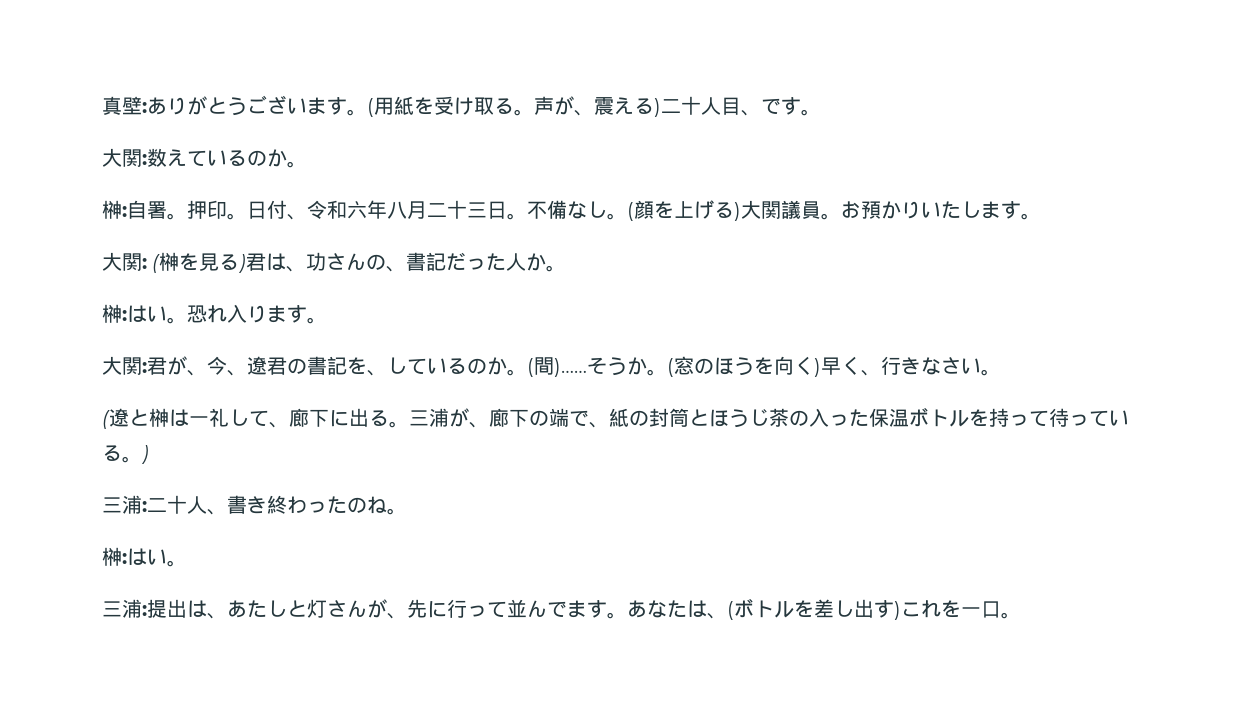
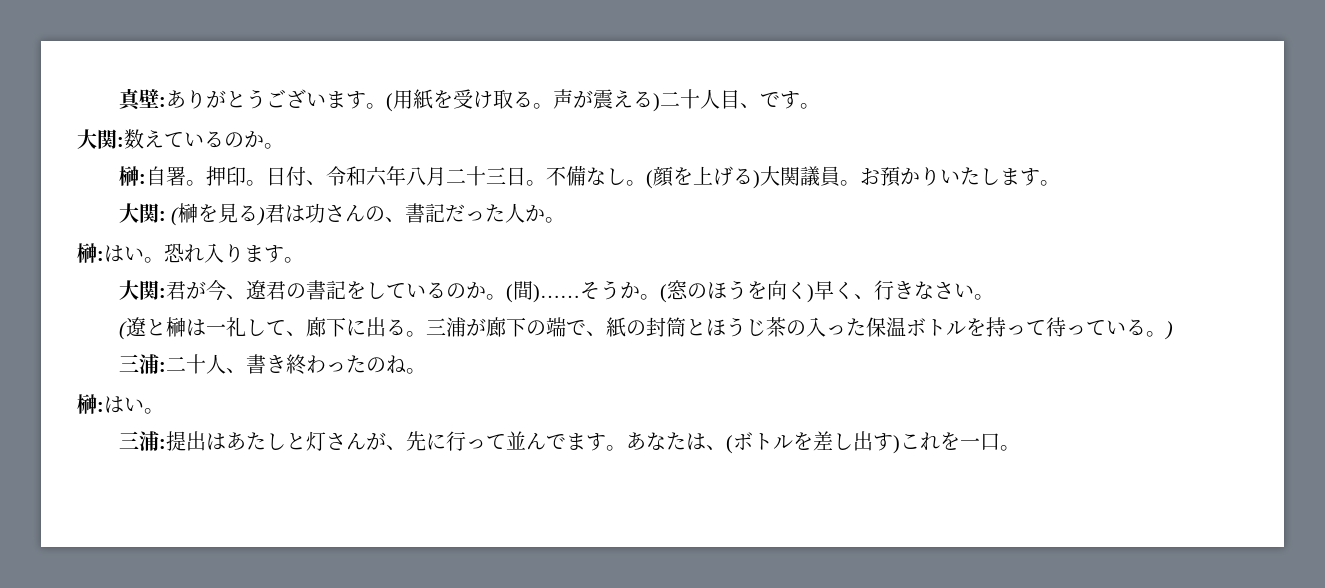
- 声が、震える)二十人目、です。
+ 声が震える)二十人目、です。
- 大関: (榊を見る)君は、功さんの、書記だった人か。
+ 大関: (榊を見る)君は功さんの、書記だった人か。
- 大関:君が、今、遼君の書記を、しているのか。
+ 大関:君が今、遼君の書記をしているのか。
- 三浦が、廊下の端で、紙の封筒とほうじ茶の入った保温ボトルを持って待っている。)
+ 三浦が廊下の端で、紙の封筒とほうじ茶の入った保温ボトルを持って待っている。)
- 三浦:提出は、あたしと灯さんが、先に行って並んでます。
+ 三浦:提出はあたしと灯さんが、先に行って並んでます。

